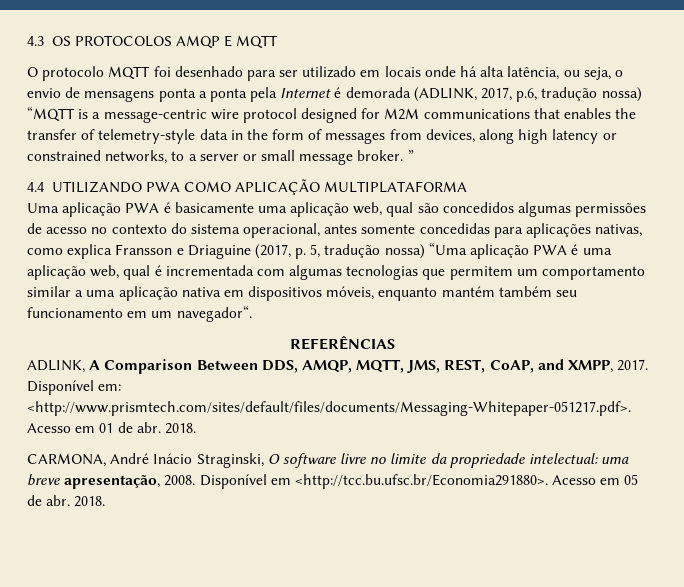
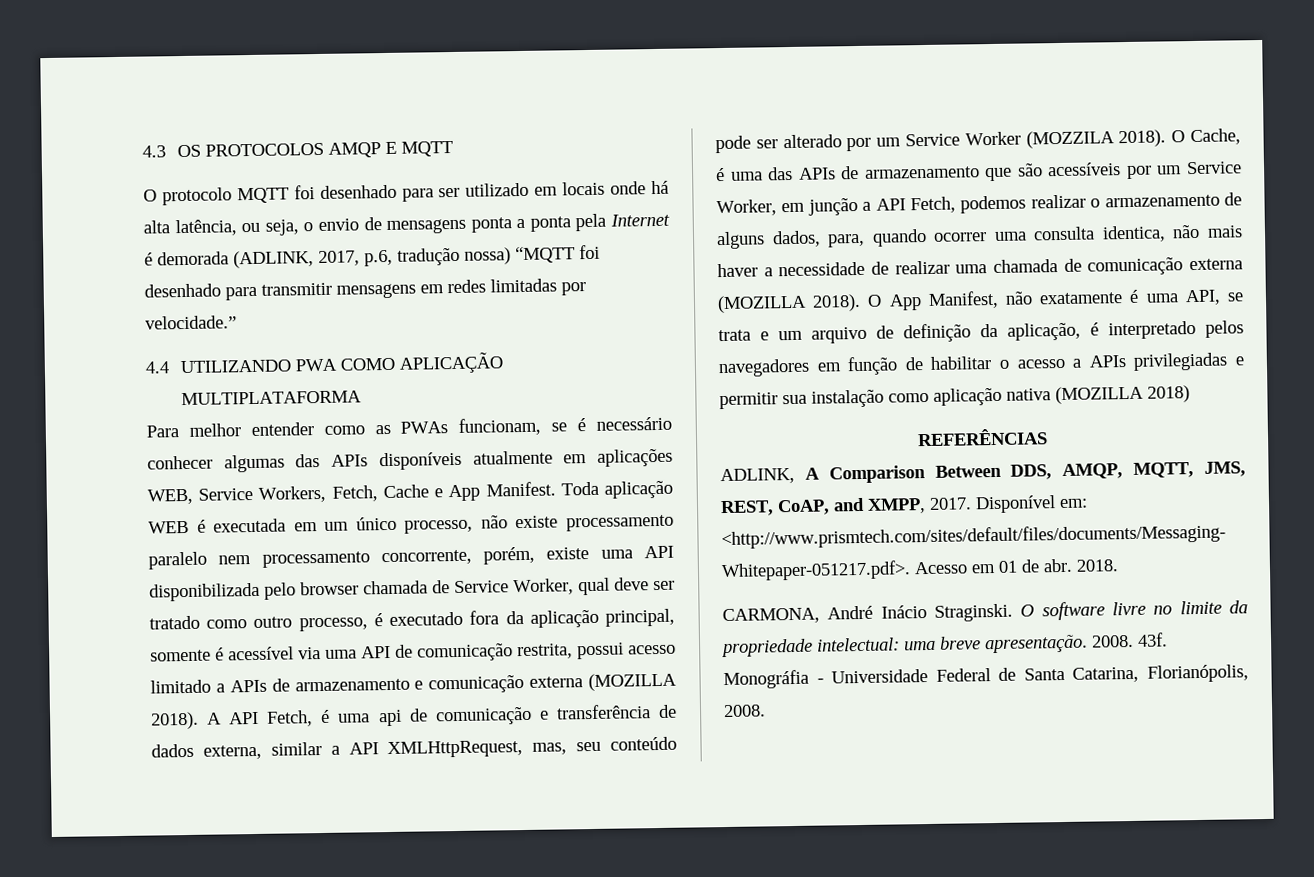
- O protocolo MQTT foi desenhado para ser utilizado em locais onde há alta latência, ou seja, o envio de mensagens ponta a ponta pela Internet é demorada (ADLINK, 2017, p.6, tradução nossa) “MQTT is a message-centric wire protocol designed for M2M communications that enables the transfer of telemetry-style data in the form of messages from devices, along high latency or constrained networks, to a server or small message broker. ”
+ O protocolo MQTT foi desenhado para ser utilizado em locais onde há alta latência, ou seja, o envio de mensagens ponta a ponta pela Internet é demorada (ADLINK, 2017, p.6, tradução nossa) “MQTT foi desenhado para transmitir mensagens em redes limitadas por velocidade.”
- Uma aplicação PWA é basicamente uma aplicação web, qual são concedidos algumas permissões de acesso no contexto do sistema operacional, antes somente concedidas para aplicações nativas, como explica Fransson e Driaguine (2017, p. 5, tradução nossa) “Uma aplicação PWA é uma aplicação web, qual é incrementada com algumas tecnologias que permitem um comportamento similar a uma aplicação nativa em dispositivos móveis, enquanto mantém também seu funcionamento em um navegador“.
+ Para melhor entender como as PWAs funcionam, se é necessário conhecer algumas das APIs disponíveis atualmente em aplicações WEB, Service Workers, Fetch, Cache e App Manifest. Toda aplicação WEB é executada em um único processo, não existe processamento paralelo nem processamento concorrente, porém, existe uma API disponibilizada pelo browser chamada de Service Worker, qual deve ser tratado como outro processo, é executado fora da aplicação principal, somente é acessível via uma API de comunicação restrita, possui acesso limitado a APIs de armazenamento e comunicação externa (MOZILLA 2018). A API Fetch, é uma api de comunicação e transferência de dados externa, similar a API XMLHttpRequest, mas, seu conteúdo pode ser alterado por um Service Worker (MOZZILA 2018). O Cache, é uma das APIs de armazenamento que são acessíveis por um Service Worker, em junção a API Fetch, podemos realizar o armazenamento de alguns dados, para, quando ocorrer uma consulta identica, não mais haver a necessidade de realizar uma chamada de comunicação externa (MOZILLA 2018). O App Manifest, não exatamente é uma API, se trata e um arquivo de definição da aplicação, é interpretado pelos navegadores em função de habilitar o acesso a APIs privilegiadas e permitir sua instalação como aplicação nativa (MOZILLA 2018)
- CARMONA, André Inácio Straginski, O software livre no limite da propriedade intelectual: uma breve apresentação, 2008. Disponível em <http://tcc.bu.ufsc.br/Economia291880>. Acesso em 05 de abr. 2018.
+ CARMONA, André Inácio Straginski. O software livre no limite da propriedade intelectual: uma breve apresentação. 2008. 43f. Monográfia - Universidade Federal de Santa Catarina, Florianópolis, 2008.

